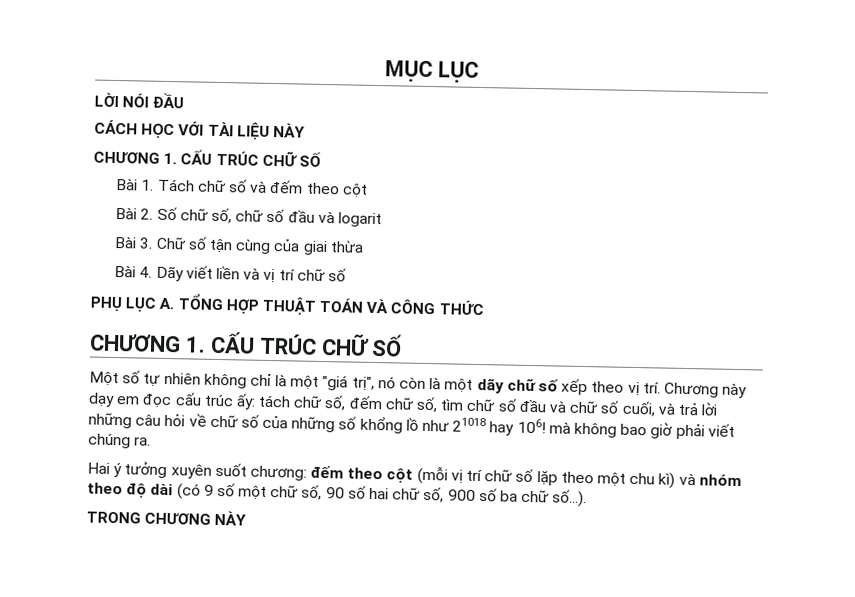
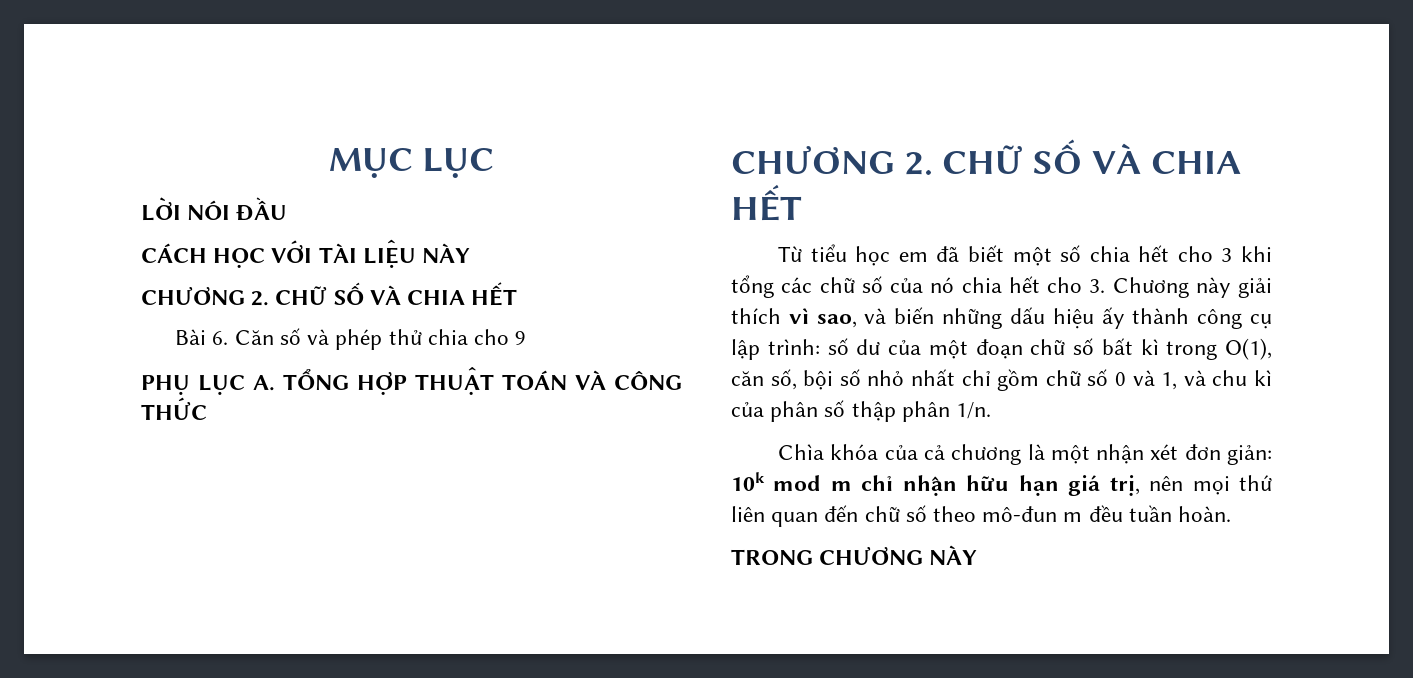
  CÁCH HỌC VỚI TÀI LIỆU NÀY
- CHƯƠNG 1. CẤU TRÚC CHỮ SỐ
- Bài 1. Tách chữ số và đếm theo cột
- Bài 2. Số chữ số, chữ số đầu và logarit
- Bài 3. Chữ số tận cùng của giai thừa
- Bài 4. Dãy viết liền và vị trí chữ số
+ CHƯƠNG 2. CHỮ SỐ VÀ CHIA HẾT
+ Bài 6. Căn số và phép thử chia cho 9
  PHỤ LỤC A. TỔNG HỢP THUẬT TOÁN VÀ CÔNG THỨC
- CHƯƠNG 1. CẤU TRÚC CHỮ SỐ
- Một số tự nhiên không chỉ là một "giá trị", nó còn là một dãy chữ số xếp theo vị trí. Chương này dạy em đọc cấu trúc ấy: tách chữ số, đếm chữ số, tìm chữ số đầu và chữ số cuối, và trả lời những câu hỏi về chữ số của những số khổng lồ như 21018 hay 106! mà không bao giờ phải viết chúng ra.
- Hai ý tưởng xuyên suốt chương: đếm theo cột (mỗi vị trí chữ số lặp theo một chu kì) và nhóm theo độ dài (có 9 số một chữ số, 90 số hai chữ số, 900 số ba chữ số...).
+ CHƯƠNG 2. CHỮ SỐ VÀ CHIA HẾT
+ Từ tiểu học em đã biết một số chia hết cho 3 khi tổng các chữ số của nó chia hết cho 3. Chương này giải thích vì sao, và biến những dấu hiệu ấy thành công cụ lập trình: số dư của một đoạn chữ số bất kì trong O(1), căn số, bội số nhỏ nhất chỉ gồm chữ số 0 và 1, và chu kì của phân số thập phân 1/n.
+ Chìa khóa của cả chương là một nhận xét đơn giản: 10k mod m chỉ nhận hữu hạn giá trị, nên mọi thứ liên quan đến chữ số theo mô-đun m đều tuần hoàn.

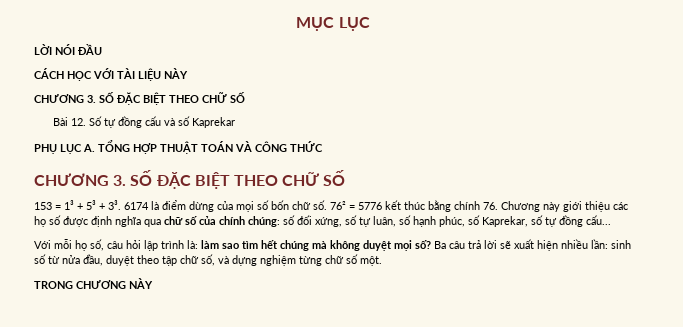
  CÁCH HỌC VỚI TÀI LIỆU NÀY
- CHƯƠNG 2. CHỮ SỐ VÀ CHIA HẾT
- Bài 6. Căn số và phép thử chia cho 9
+ CHƯƠNG 3. SỐ ĐẶC BIỆT THEO CHỮ SỐ
+ Bài 12. Số tự đồng cấu và số Kaprekar
  PHỤ LỤC A. TỔNG HỢP THUẬT TOÁN VÀ CÔNG THỨC
- CHƯƠNG 2. CHỮ SỐ VÀ CHIA HẾT
- Từ tiểu học em đã biết một số chia hết cho 3 khi tổng các chữ số của nó chia hết cho 3. Chương này giải thích vì sao, và biến những dấu hiệu ấy thành công cụ lập trình: số dư của một đoạn chữ số bất kì trong O(1), căn số, bội số nhỏ nhất chỉ gồm chữ số 0 và 1, và chu kì của phân số thập phân 1/n.
- Chìa khóa của cả chương là một nhận xét đơn giản: 10k mod m chỉ nhận hữu hạn giá trị, nên mọi thứ liên quan đến chữ số theo mô-đun m đều tuần hoàn.
+ CHƯƠNG 3. SỐ ĐẶC BIỆT THEO CHỮ SỐ
+ 153 = 1³ + 5³ + 3³. 6174 là điểm dừng của mọi số bốn chữ số. 76² = 5776 kết thúc bằng chính 76. Chương này giới thiệu các họ số được định nghĩa qua chữ số của chính chúng: số đối xứng, số tự luân, số hạnh phúc, số Kaprekar, số tự đồng cấu...
+ Với mỗi họ số, câu hỏi lập trình là: làm sao tìm hết chúng mà không duyệt mọi số? Ba câu trả lời sẽ xuất hiện nhiều lần: sinh số từ nửa đầu, duyệt theo tập chữ số, và dựng nghiệm từng chữ số một.

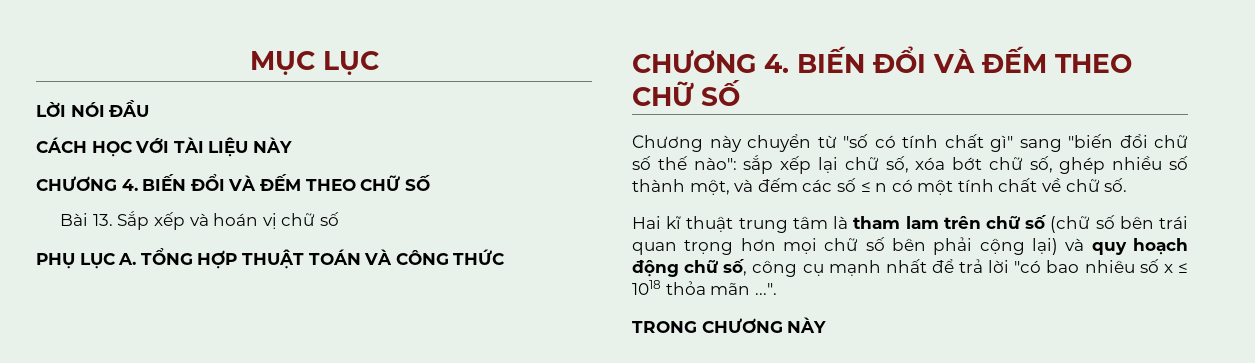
  CÁCH HỌC VỚI TÀI LIỆU NÀY
- CHƯƠNG 3. SỐ ĐẶC BIỆT THEO CHỮ SỐ
+ CHƯƠNG 4. BIẾN ĐỔI VÀ ĐẾM THEO CHỮ SỐ
- Bài 12. Số tự đồng cấu và số Kaprekar
+ Bài 13. Sắp xếp và hoán vị chữ số
  PHỤ LỤC A. TỔNG HỢP THUẬT TOÁN VÀ CÔNG THỨC
- CHƯƠNG 3. SỐ ĐẶC BIỆT THEO CHỮ SỐ
- 153 = 1³ + 5³ + 3³. 6174 là điểm dừng của mọi số bốn chữ số. 76² = 5776 kết thúc bằng chính 76. Chương này giới thiệu các họ số được định nghĩa qua chữ số của chính chúng: số đối xứng, số tự luân, số hạnh phúc, số Kaprekar, số tự đồng cấu...
- Với mỗi họ số, câu hỏi lập trình là: làm sao tìm hết chúng mà không duyệt mọi số? Ba câu trả lời sẽ xuất hiện nhiều lần: sinh số từ nửa đầu, duyệt theo tập chữ số, và dựng nghiệm từng chữ số một.
+ CHƯƠNG 4. BIẾN ĐỔI VÀ ĐẾM THEO CHỮ SỐ
+ Chương này chuyển từ "số có tính chất gì" sang "biến đổi chữ số thế nào": sắp xếp lại chữ số, xóa bớt chữ số, ghép nhiều số thành một, và đếm các số ≤ n có một tính chất về chữ số.
+ Hai kĩ thuật trung tâm là tham lam trên chữ số (chữ số bên trái quan trọng hơn mọi chữ số bên phải cộng lại) và quy hoạch động chữ số, công cụ mạnh nhất để trả lời "có bao nhiêu số x ≤ 1018 thỏa mãn ...".

